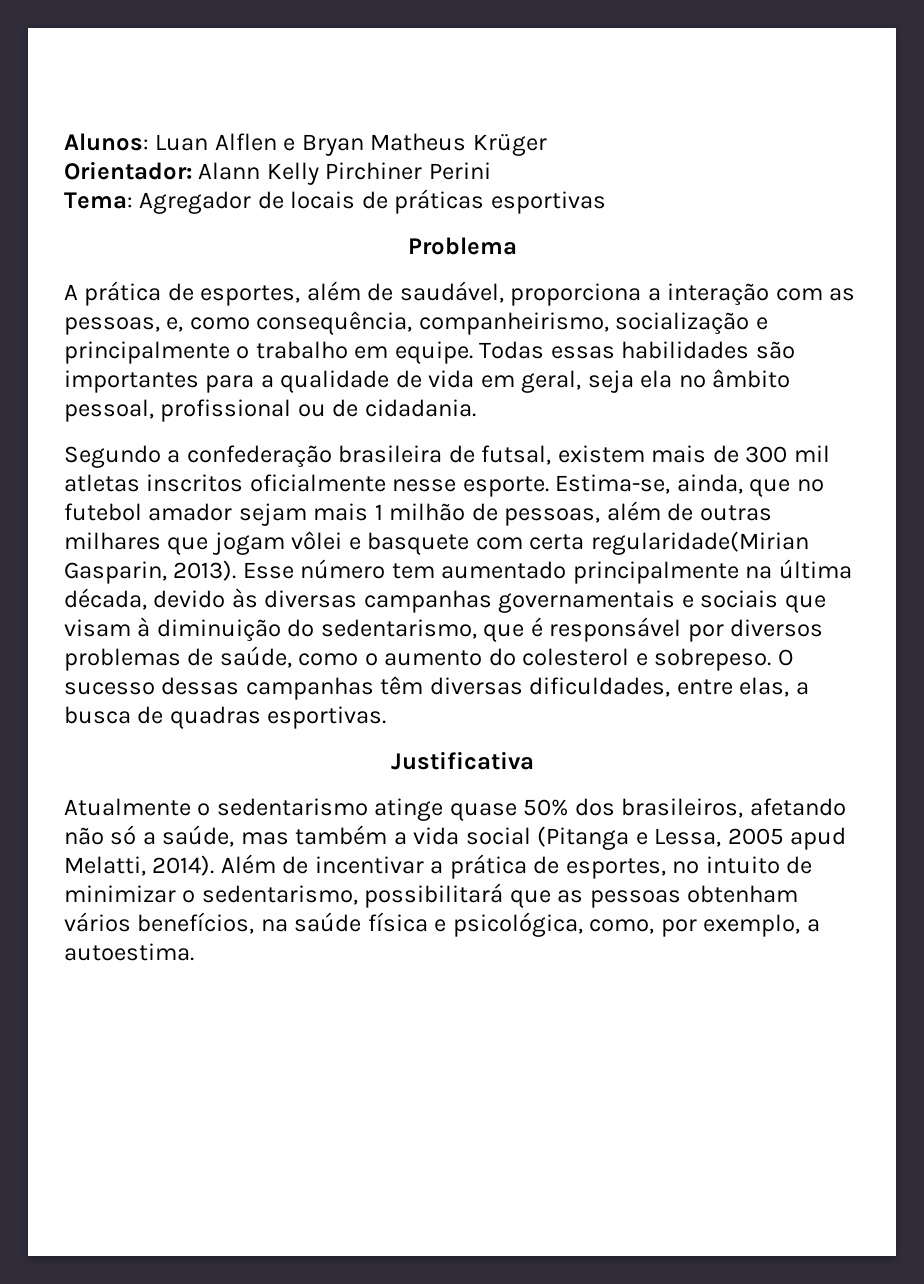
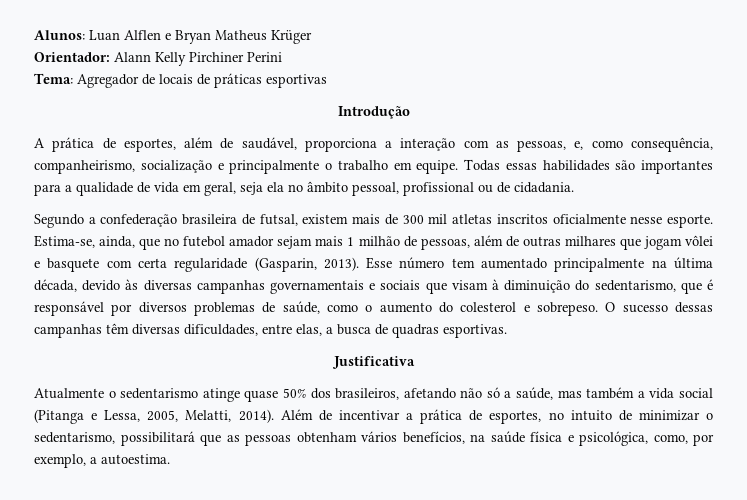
- Problema
+ Introdução
- Estima-se, ainda, que no futebol amador sejam mais 1 milhão de pessoas, além de outras milhares que jogam vôlei e basquete com certa regularidade(Mirian Gasparin, 2013).
+ Estima-se, ainda, que no futebol amador sejam mais 1 milhão de pessoas, além de outras milhares que jogam vôlei e basquete com certa regularidade (Gasparin, 2013).
- Atualmente o sedentarismo atinge quase 50% dos brasileiros, afetando não só a saúde, mas também a vida social (Pitanga e Lessa, 2005 apud Melatti, 2014).
+ Atualmente o sedentarismo atinge quase 50% dos brasileiros, afetando não só a saúde, mas também a vida social (Pitanga e Lessa, 2005, Melatti, 2014).

